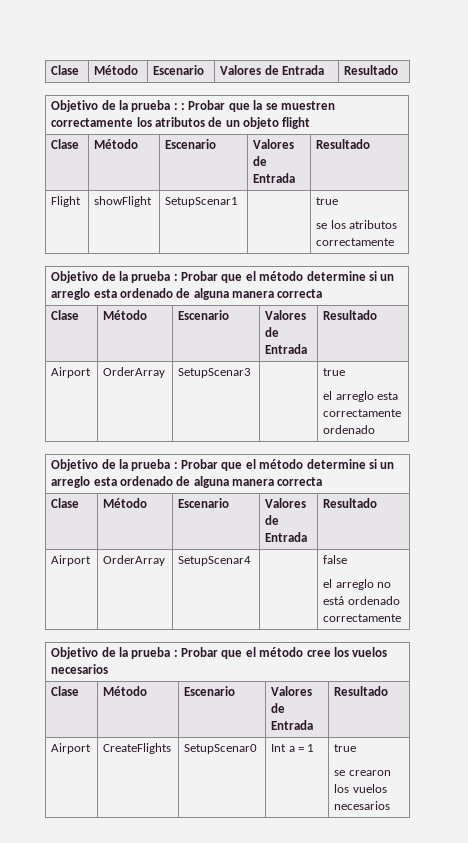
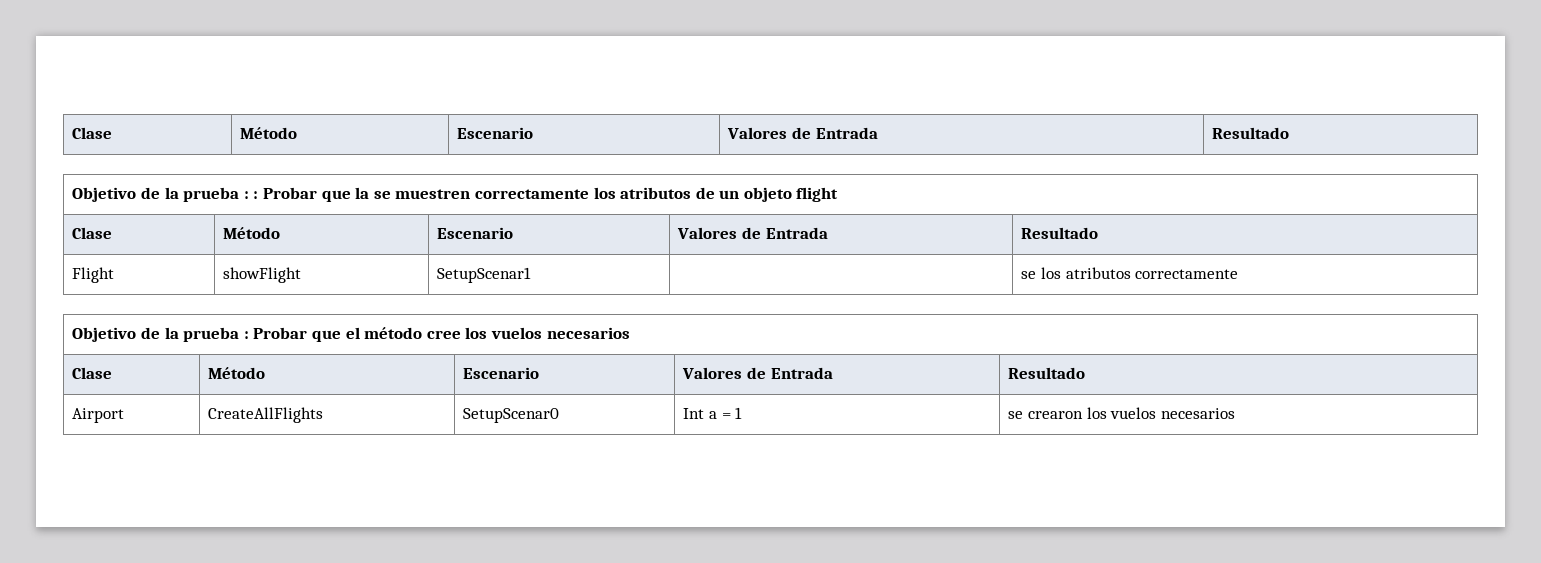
- Flight | showFlight | SetupScenar1 | | true
- se los atributos correctamente
- Objetivo de la prueba : Probar que el método determine si un arreglo esta ordenado de alguna manera correcta
- Clase | Método | Escenario | Valores de Entrada | Resultado
- Airport | OrderArray | SetupScenar3 | | true
- el arreglo esta correctamente ordenado
- Objetivo de la prueba : Probar que el método determine si un arreglo esta ordenado de alguna manera correcta
- Clase | Método | Escenario | Valores de Entrada | Resultado
- Airport | OrderArray | SetupScenar4 | | false
- el arreglo no está ordenado correctamente
+ Flight | showFlight | SetupScenar1 | | se los atributos correctamente
- Airport | CreateFlights | SetupScenar0 | Int a = 1 | true
- se crearon los vuelos necesarios
+ Airport | CreateAllFlights | SetupScenar0 | Int a = 1 | se crearon los vuelos necesarios

